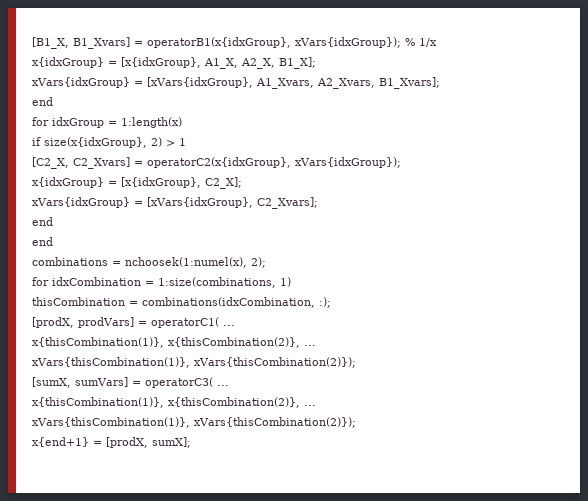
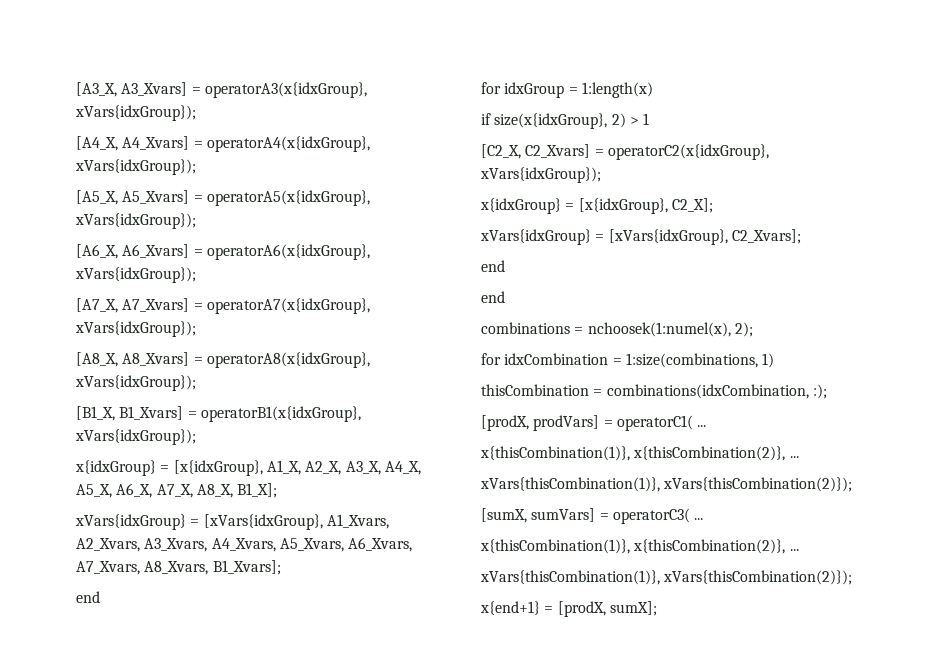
+ [A3_X, A3_Xvars] = operatorA3(x{idxGroup}, xVars{idxGroup});
+ [A4_X, A4_Xvars] = operatorA4(x{idxGroup}, xVars{idxGroup});
+ [A5_X, A5_Xvars] = operatorA5(x{idxGroup}, xVars{idxGroup});
+ [A6_X, A6_Xvars] = operatorA6(x{idxGroup}, xVars{idxGroup});
+ [A7_X, A7_Xvars] = operatorA7(x{idxGroup}, xVars{idxGroup});
+ [A8_X, A8_Xvars] = operatorA8(x{idxGroup}, xVars{idxGroup});
- [B1_X, B1_Xvars] = operatorB1(x{idxGroup}, xVars{idxGroup}); % 1/x
+ [B1_X, B1_Xvars] = operatorB1(x{idxGroup}, xVars{idxGroup});
- x{idxGroup} = [x{idxGroup}, A1_X, A2_X, B1_X];
+ x{idxGroup} = [x{idxGroup}, A1_X, A2_X, A3_X, A4_X, A5_X, A6_X, A7_X, A8_X, B1_X];
- xVars{idxGroup} = [xVars{idxGroup}, A1_Xvars, A2_Xvars, B1_Xvars];
+ xVars{idxGroup} = [xVars{idxGroup}, A1_Xvars, A2_Xvars, A3_Xvars, A4_Xvars, A5_Xvars, A6_Xvars, A7_Xvars, A8_Xvars, B1_Xvars];

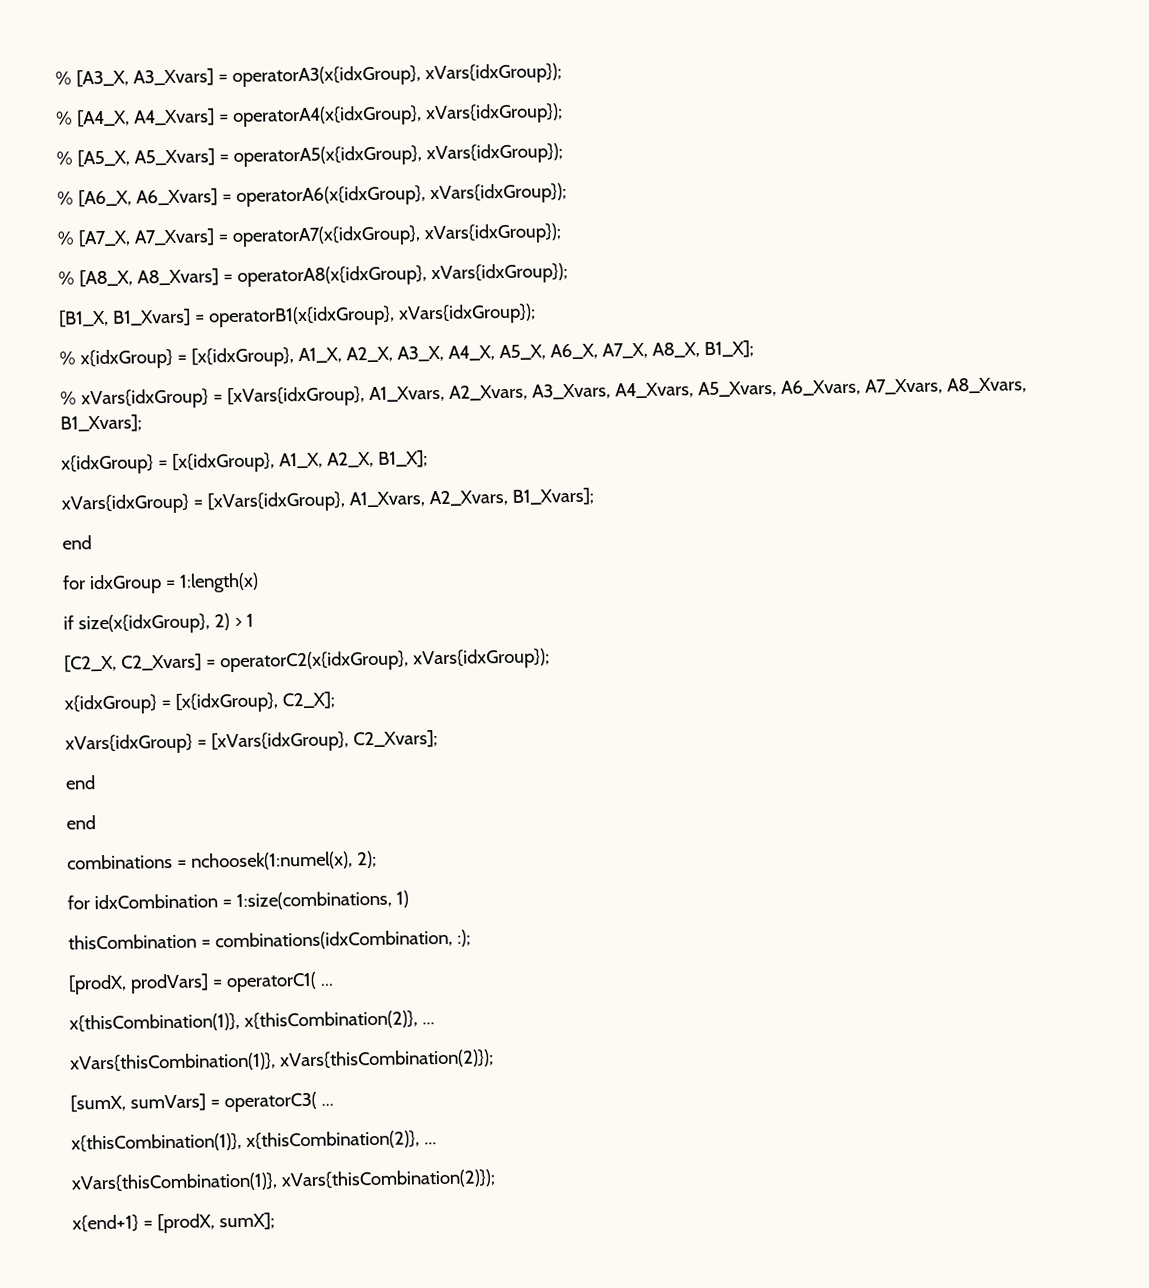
- [A3_X, A3_Xvars] = operatorA3(x{idxGroup}, xVars{idxGroup});
+ % [A3_X, A3_Xvars] = operatorA3(x{idxGroup}, xVars{idxGroup});
- [A4_X, A4_Xvars] = operatorA4(x{idxGroup}, xVars{idxGroup});
+ % [A4_X, A4_Xvars] = operatorA4(x{idxGroup}, xVars{idxGroup});
- [A5_X, A5_Xvars] = operatorA5(x{idxGroup}, xVars{idxGroup});
+ % [A5_X, A5_Xvars] = operatorA5(x{idxGroup}, xVars{idxGroup});
- [A6_X, A6_Xvars] = operatorA6(x{idxGroup}, xVars{idxGroup});
+ % [A6_X, A6_Xvars] = operatorA6(x{idxGroup}, xVars{idxGroup});
- [A7_X, A7_Xvars] = operatorA7(x{idxGroup}, xVars{idxGroup});
+ % [A7_X, A7_Xvars] = operatorA7(x{idxGroup}, xVars{idxGroup});
- [A8_X, A8_Xvars] = operatorA8(x{idxGroup}, xVars{idxGroup});
+ % [A8_X, A8_Xvars] = operatorA8(x{idxGroup}, xVars{idxGroup});
- x{idxGroup} = [x{idxGroup}, A1_X, A2_X, A3_X, A4_X, A5_X, A6_X, A7_X, A8_X, B1_X];
+ % x{idxGroup} = [x{idxGroup}, A1_X, A2_X, A3_X, A4_X, A5_X, A6_X, A7_X, A8_X, B1_X];
- xVars{idxGroup} = [xVars{idxGroup}, A1_Xvars, A2_Xvars, A3_Xvars, A4_Xvars, A5_Xvars, A6_Xvars, A7_Xvars, A8_Xvars, B1_Xvars];
+ % xVars{idxGroup} = [xVars{idxGroup}, A1_Xvars, A2_Xvars, A3_Xvars, A4_Xvars, A5_Xvars, A6_Xvars, A7_Xvars, A8_Xvars, B1_Xvars];
+ x{idxGroup} = [x{idxGroup}, A1_X, A2_X, B1_X];
+ xVars{idxGroup} = [xVars{idxGroup}, A1_Xvars, A2_Xvars, B1_Xvars];

